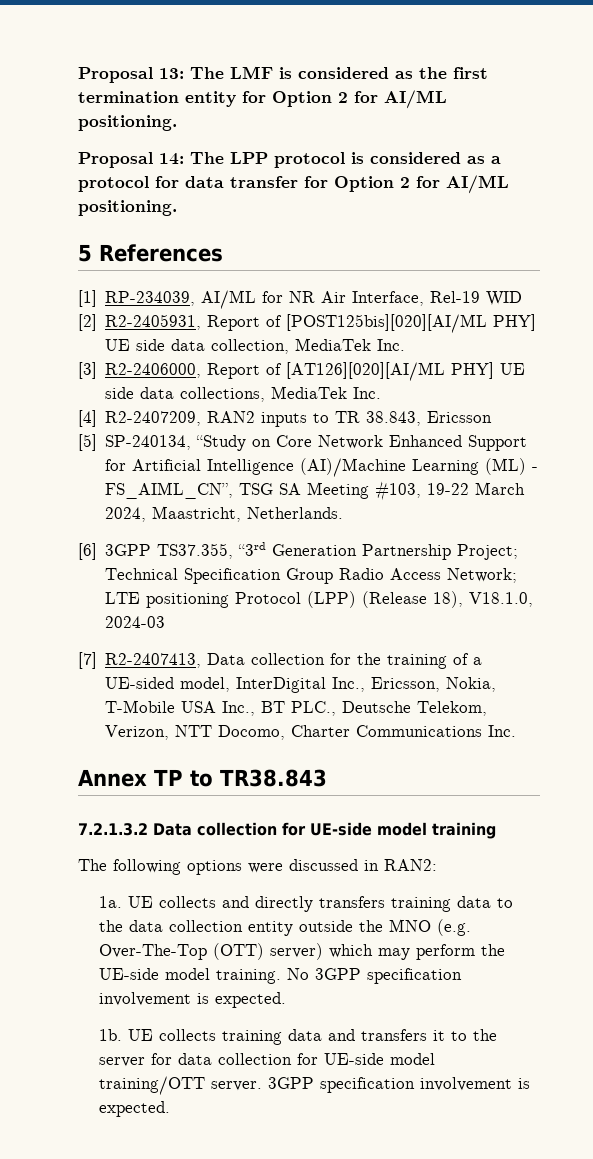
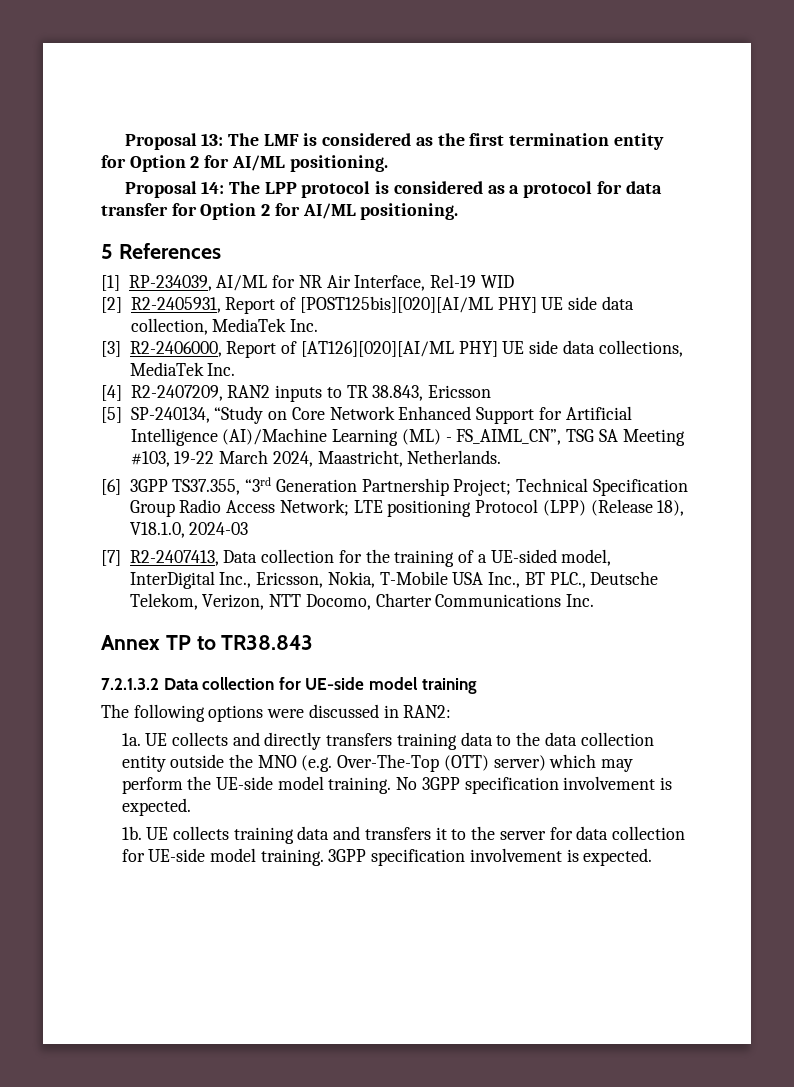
- UE collects training data and transfers it to the server for data collection for UE-side model training/OTT server.
+ UE collects training data and transfers it to the server for data collection for UE-side model training.

